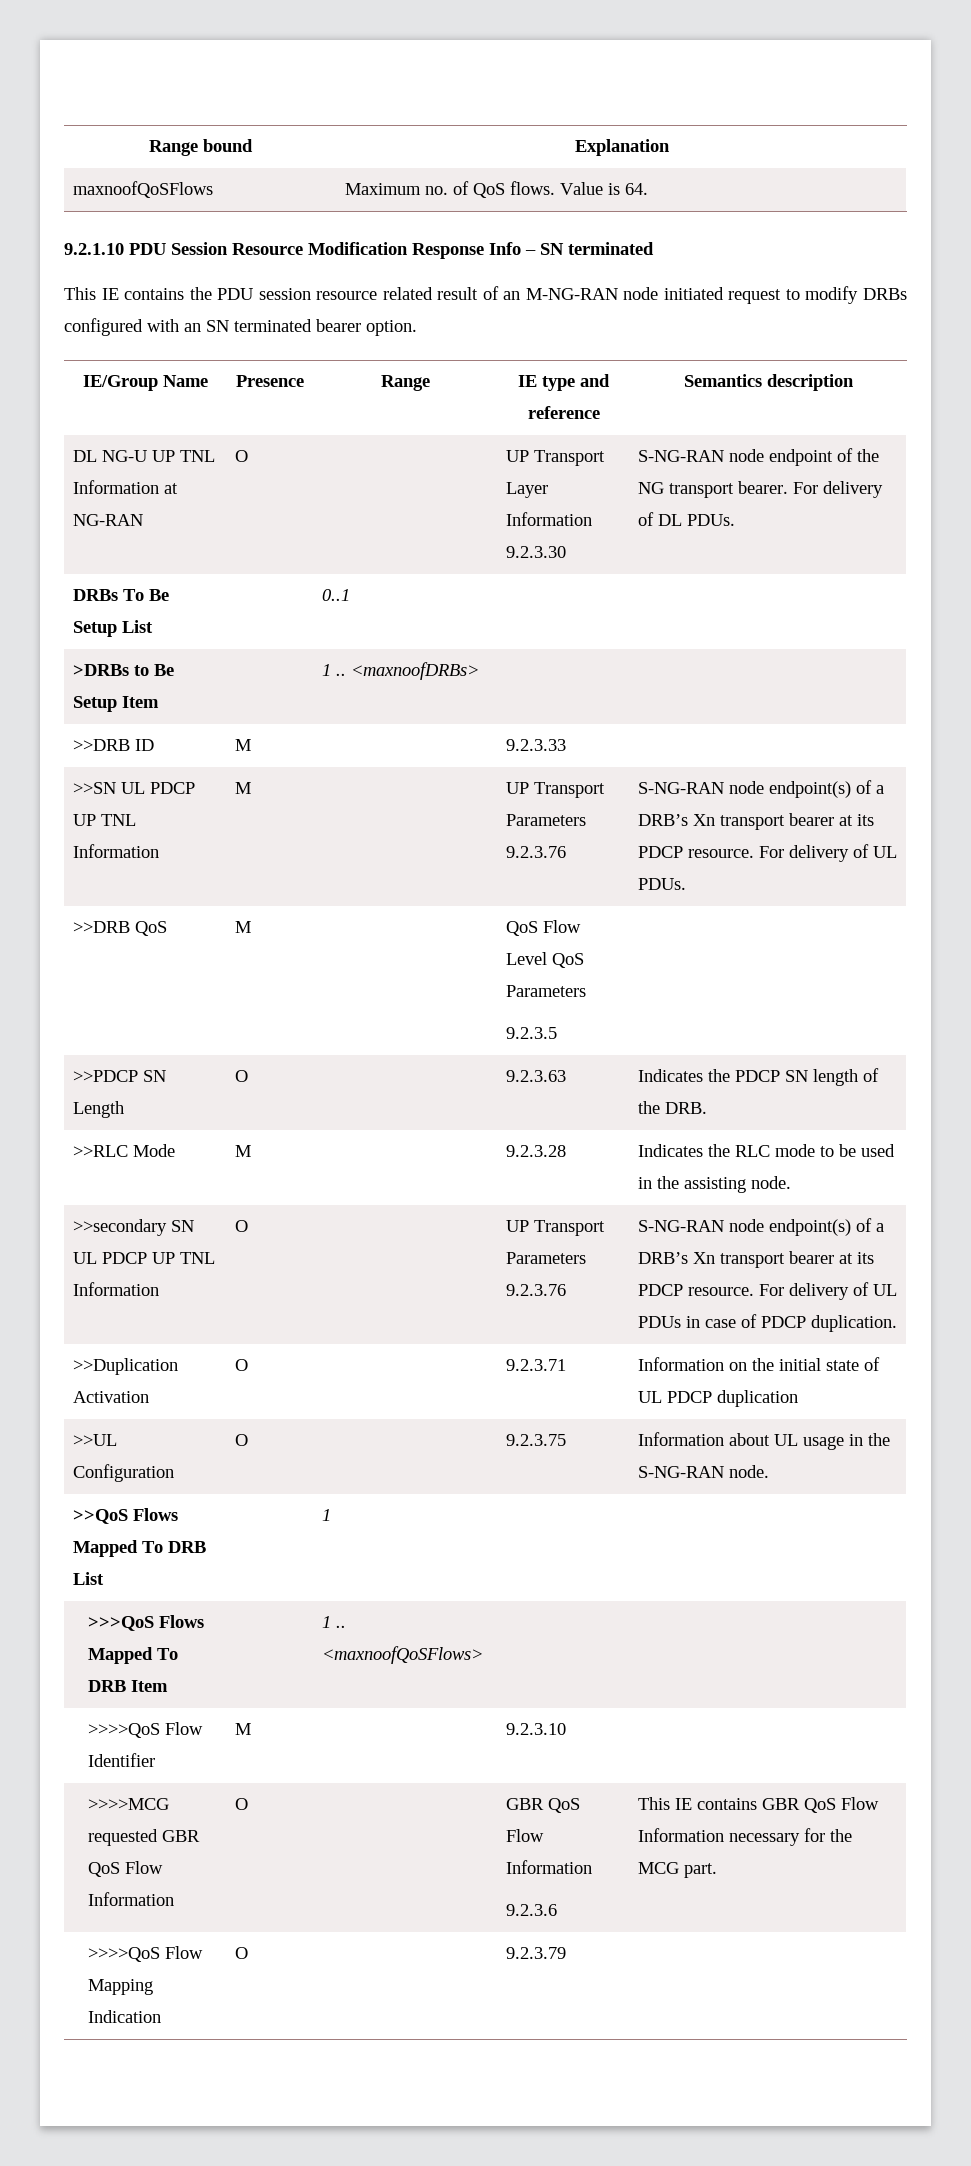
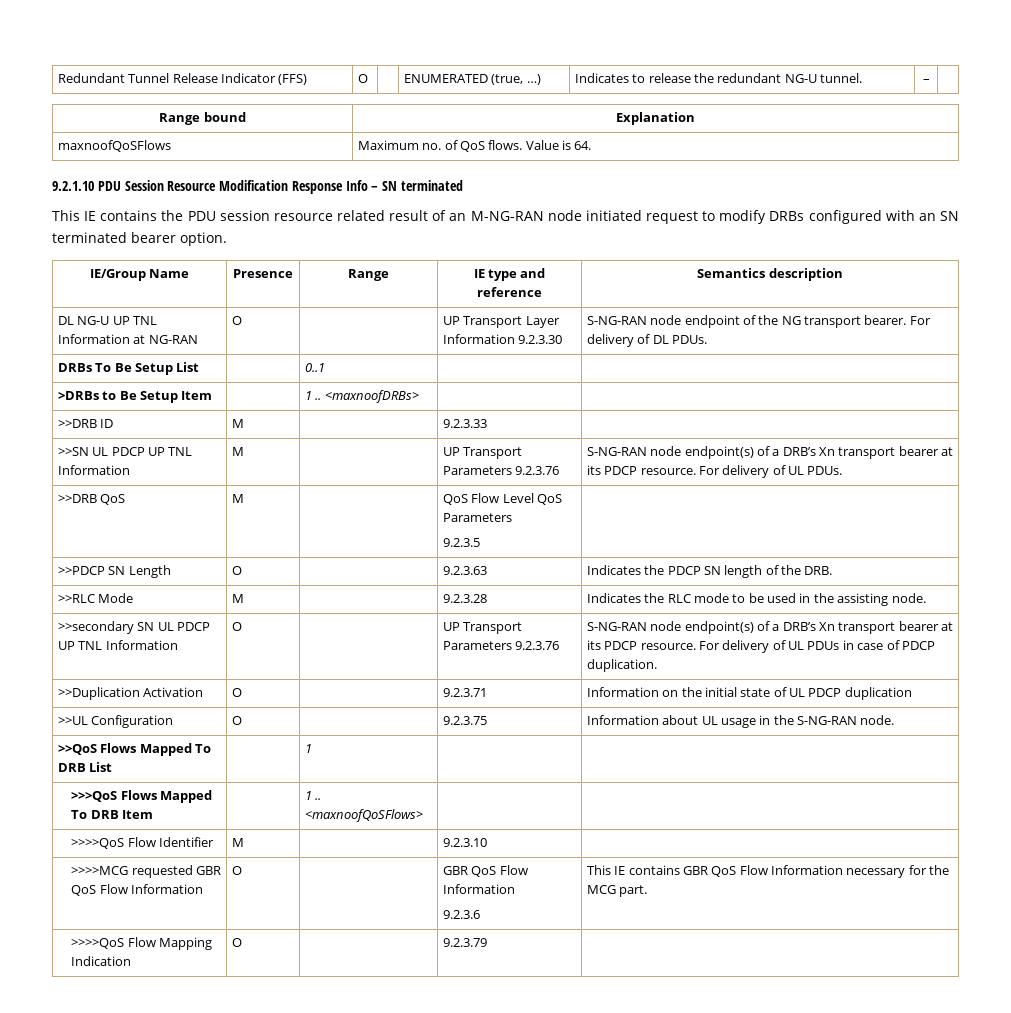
+ Redundant Tunnel Release Indicator (FFS) | O | | ENUMERATED (true, …) | Indicates to release the redundant NG-U tunnel. | – |

